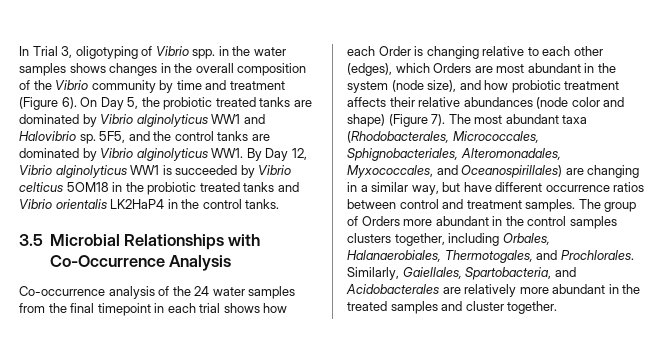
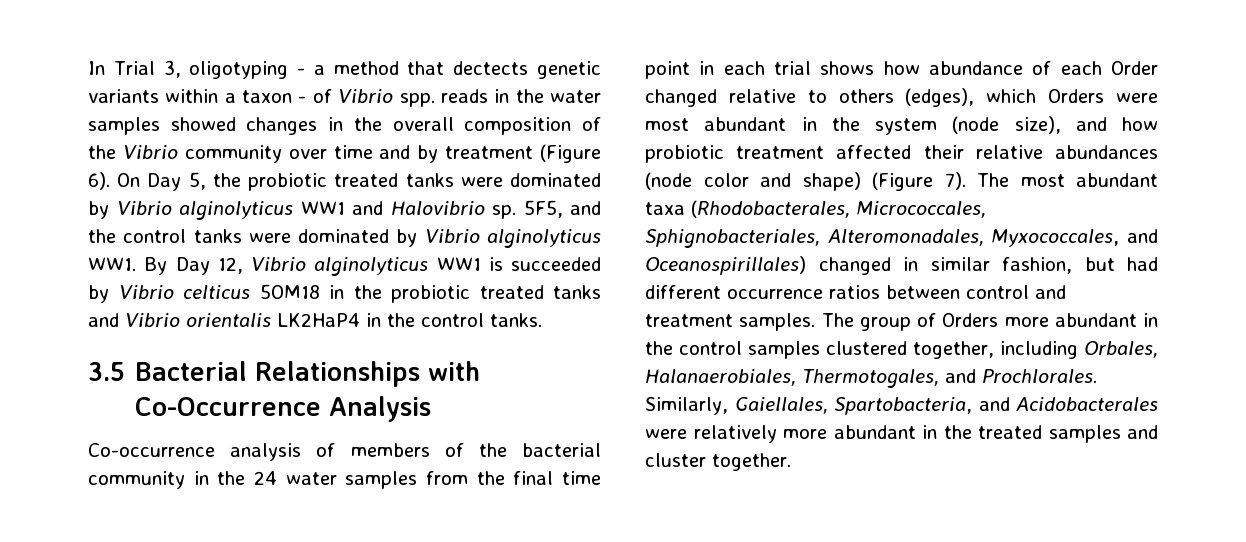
- In Trial 3, oligotyping of Vibrio spp. in the water samples shows changes in the overall composition of the Vibrio community by time and treatment (Figure 6).
+ In Trial 3, oligotyping - a method that dectects genetic variants within a taxon - of Vibrio spp. reads in the water samples showed changes in the overall composition of the Vibrio community over time and by treatment (Figure 6).
- On Day 5, the probiotic treated tanks are dominated by Vibrio alginolyticus WW1 and Halovibrio sp.
+ On Day 5, the probiotic treated tanks were dominated by Vibrio alginolyticus WW1 and Halovibrio sp.
- 5F5, and the control tanks are dominated by Vibrio alginolyticus WW1. By Day 12, Vibrio alginolyticus WW1 is succeeded by Vibrio celticus 5OM18 in the probiotic treated tanks and Vibrio orientalis LK2HaP4 in the control tanks.
+ 5F5, and the control tanks were dominated by Vibrio alginolyticus WW1. By Day 12, Vibrio alginolyticus WW1 is succeeded by Vibrio celticus 5OM18 in the probiotic treated tanks and Vibrio orientalis LK2HaP4 in the control tanks.
- 3.5 Microbial Relationships with Co-Occurrence Analysis
+ 3.5 Bacterial Relationships with Co-Occurrence Analysis
- Co-occurrence analysis of the 24 water samples from the final timepoint in each trial shows how each Order is changing relative to each other (edges), which Orders are most abundant in the system (node size), and how probiotic treatment affects their relative abundances (node color and shape) (Figure 7).
+ Co-occurrence analysis of members of the bacterial community in the 24 water samples from the final time point in each trial shows how abundance of each Order changed relative to others (edges), which Orders were most abundant in the system (node size), and how probiotic treatment affected their relative abundances (node color and shape) (Figure 7).
- The most abundant taxa (Rhodobacterales, Micrococcales, Sphignobacteriales, Alteromonadales, Myxococcales, and Oceanospirillales) are changing in a similar way, but have different occurrence ratios between control and treatment samples.
+ The most abundant taxa (Rhodobacterales, Micrococcales, Sphignobacteriales, Alteromonadales, Myxococcales, and Oceanospirillales) changed in similar fashion, but had different occurrence ratios between control and treatment samples.
- The group of Orders more abundant in the control samples clusters together, including Orbales, Halanaerobiales, Thermotogales, and Prochlorales.
+ The group of Orders more abundant in the control samples clustered together, including Orbales, Halanaerobiales, Thermotogales, and Prochlorales.
- Similarly, Gaiellales, Spartobacteria, and Acidobacterales are relatively more abundant in the treated samples and cluster together.
+ Similarly, Gaiellales, Spartobacteria, and Acidobacterales were relatively more abundant in the treated samples and cluster together.

